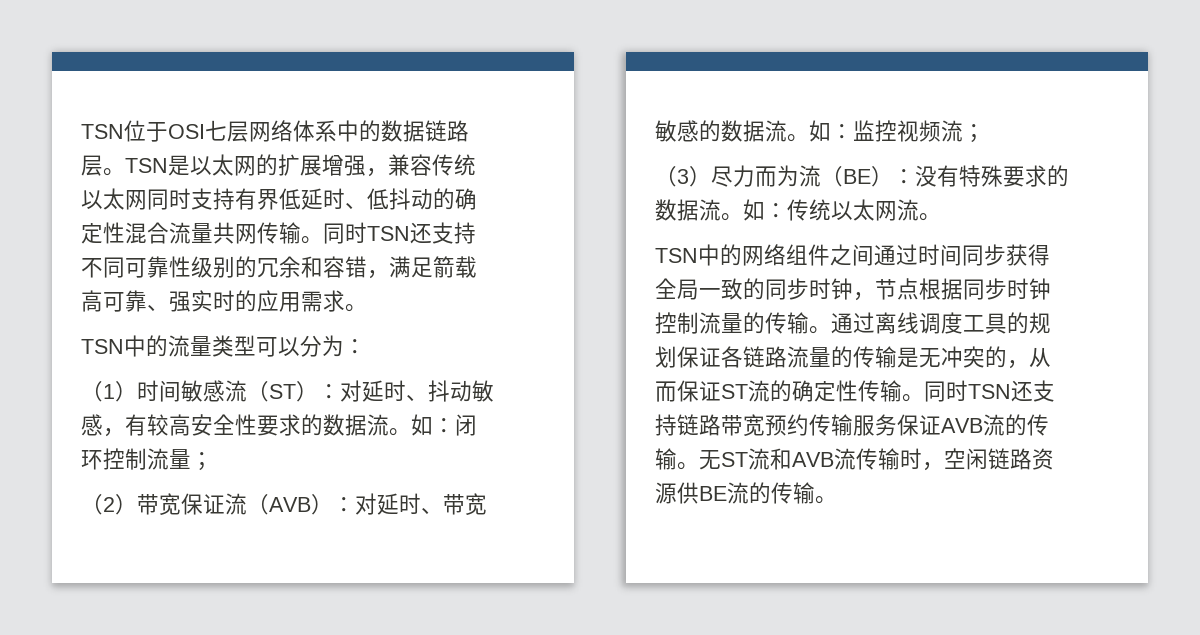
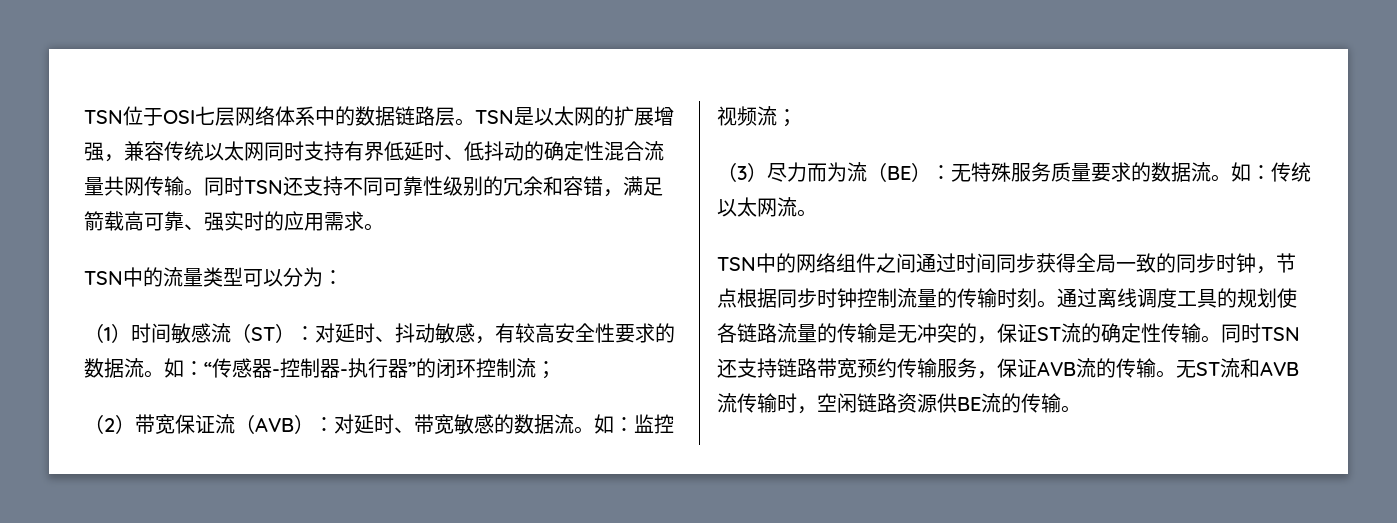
- 如：闭环控制流量；
+ 如：“传感器-控制器-执行器”的闭环控制流；
- （3）尽力而为流（BE）：没有特殊要求的数据流。
+ （3）尽力而为流（BE）：无特殊服务质量要求的数据流。
- TSN中的网络组件之间通过时间同步获得全局一致的同步时钟，节点根据同步时钟控制流量的传输。
+ TSN中的网络组件之间通过时间同步获得全局一致的同步时钟，节点根据同步时钟控制流量的传输时刻。
- 通过离线调度工具的规划保证各链路流量的传输是无冲突的，从而保证ST流的确定性传输。
+ 通过离线调度工具的规划使各链路流量的传输是无冲突的，保证ST流的确定性传输。
- 同时TSN还支持链路带宽预约传输服务保证AVB流的传输。
+ 同时TSN还支持链路带宽预约传输服务，保证AVB流的传输。

